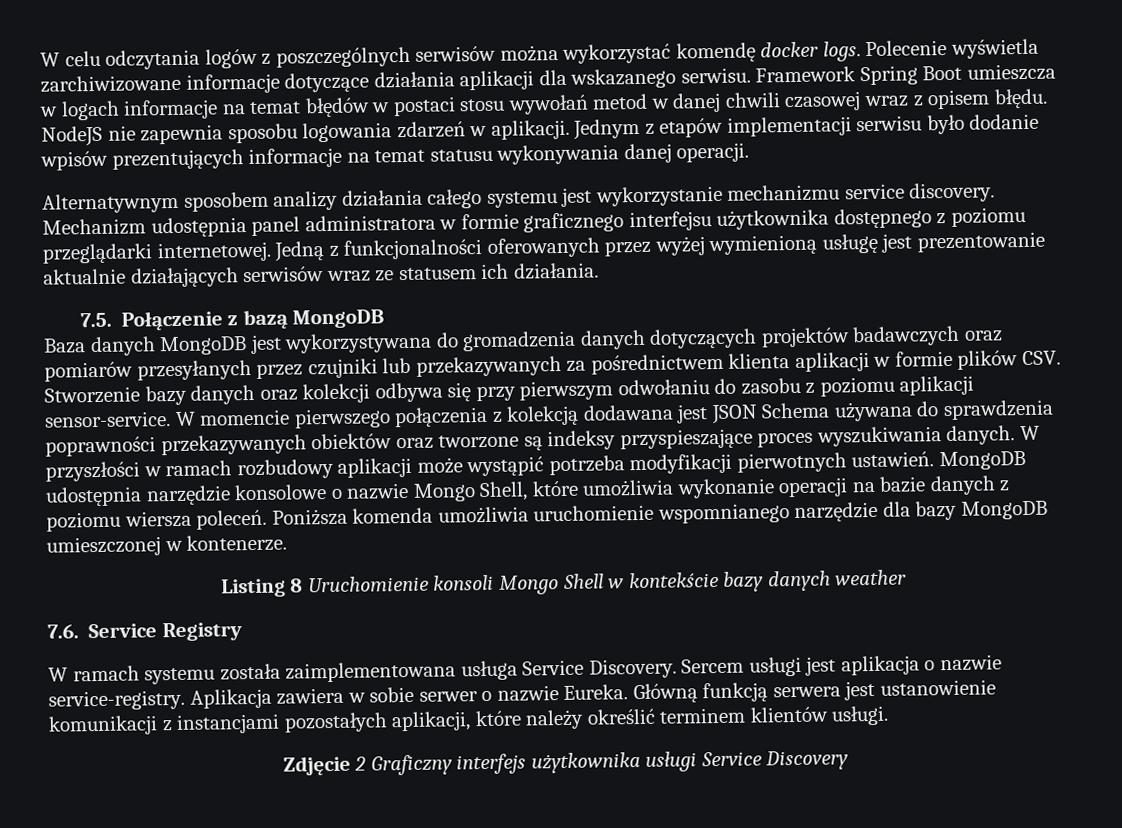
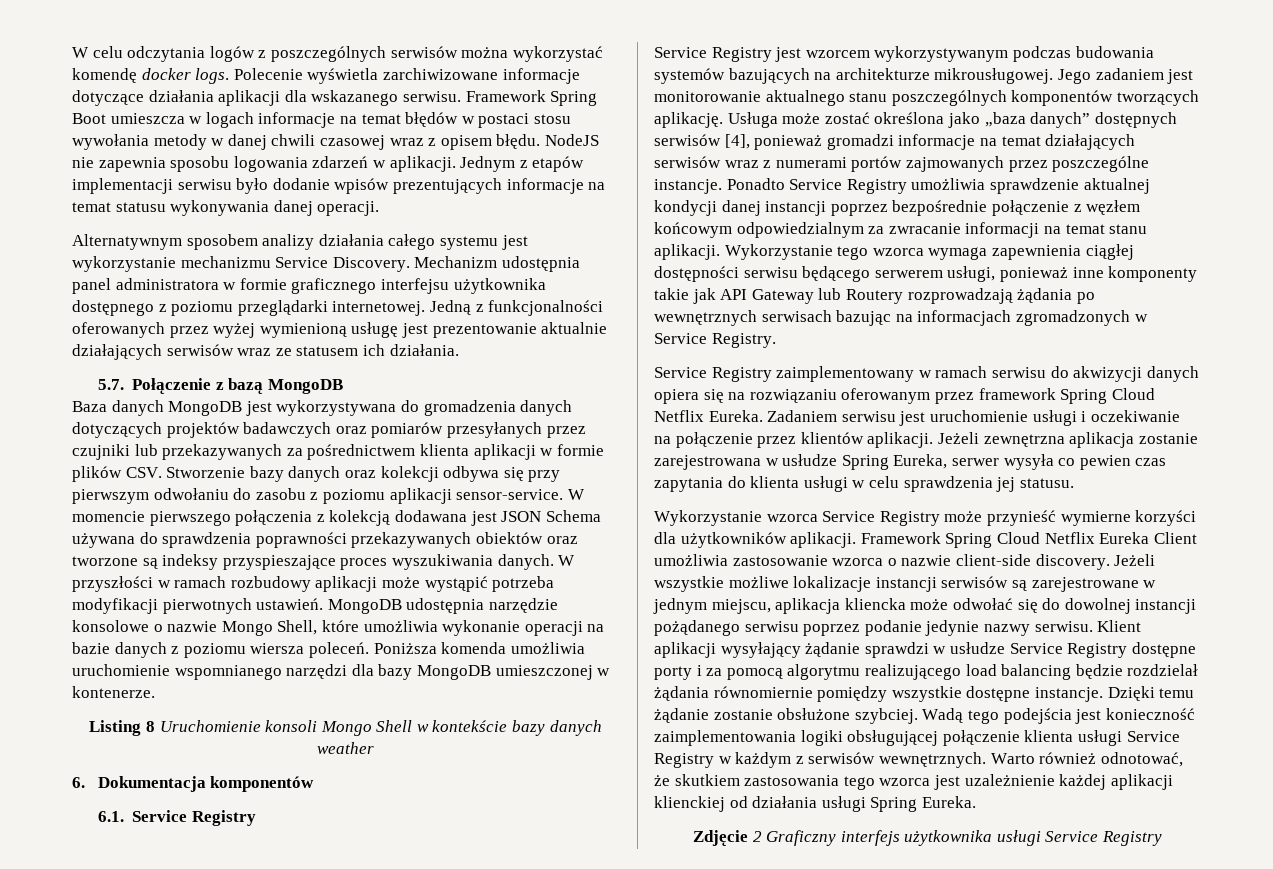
- Framework Spring Boot umieszcza w logach informacje na temat błędów w postaci stosu wywołań metod w danej chwili czasowej wraz z opisem błędu.
+ Framework Spring Boot umieszcza w logach informacje na temat błędów w postaci stosu wywołania metody w danej chwili czasowej wraz z opisem błędu.
- Alternatywnym sposobem analizy działania całego systemu jest wykorzystanie mechanizmu service discovery.
+ Alternatywnym sposobem analizy działania całego systemu jest wykorzystanie mechanizmu Service Discovery.
- 7.5. Połączenie z bazą MongoDB
+ 5.7. Połączenie z bazą MongoDB
- Poniższa komenda umożliwia uruchomienie wspomnianego narzędzie dla bazy MongoDB umieszczonej w kontenerze.
+ Poniższa komenda umożliwia uruchomienie wspomnianego narzędzi dla bazy MongoDB umieszczonej w kontenerze.
- 7.6. Service Registry
- W ramach systemu została zaimplementowana usługa Service Discovery. Sercem usługi jest aplikacja o nazwie service-registry. Aplikacja zawiera w sobie serwer o nazwie Eureka. Główną funkcją serwera jest ustanowienie komunikacji z instancjami pozostałych aplikacji, które należy określić terminem klientów usługi.
+ 6. Dokumentacja komponentów
+ 6.1. Service Registry
+ Service Registry jest wzorcem wykorzystywanym podczas budowania systemów bazujących na architekturze mikrousługowej. Jego zadaniem jest monitorowanie aktualnego stanu poszczególnych komponentów tworzących aplikację. Usługa może zostać określona jako „baza danych” dostępnych serwisów [4], ponieważ gromadzi informacje na temat działających serwisów wraz z numerami portów zajmowanych przez poszczególne instancje. Ponadto Service Registry umożliwia sprawdzenie aktualnej kondycji danej instancji poprzez bezpośrednie połączenie z węzłem końcowym odpowiedzialnym za zwracanie informacji na temat stanu aplikacji. Wykorzystanie tego wzorca wymaga zapewnienia ciągłej dostępności serwisu będącego serwerem usługi, ponieważ inne komponenty takie jak API Gateway lub Routery rozprowadzają żądania po wewnętrznych serwisach bazując na informacjach zgromadzonych w Service Registry.
+ Service Registry zaimplementowany w ramach serwisu do akwizycji danych opiera się na rozwiązaniu oferowanym przez framework Spring Cloud Netflix Eureka. Zadaniem serwisu jest uruchomienie usługi i oczekiwanie na połączenie przez klientów aplikacji. Jeżeli zewnętrzna aplikacja zostanie zarejestrowana w usłudze Spring Eureka, serwer wysyła co pewien czas zapytania do klienta usługi w celu sprawdzenia jej statusu.
+ Wykorzystanie wzorca Service Registry może przynieść wymierne korzyści dla użytkowników aplikacji. Framework Spring Cloud Netflix Eureka Client umożliwia zastosowanie wzorca o nazwie client-side discovery. Jeżeli wszystkie możliwe lokalizacje instancji serwisów są zarejestrowane w jednym miejscu, aplikacja kliencka może odwołać się do dowolnej instancji pożądanego serwisu poprzez podanie jedynie nazwy serwisu. Klient aplikacji wysyłający żądanie sprawdzi w usłudze Service Registry dostępne porty i za pomocą algorytmu realizującego load balancing będzie rozdzielał żądania równomiernie pomiędzy wszystkie dostępne instancje. Dzięki temu żądanie zostanie obsłużone szybciej. Wadą tego podejścia jest konieczność zaimplementowania logiki obsługującej połączenie klienta usługi Service Registry w każdym z serwisów wewnętrznych. Warto również odnotować, że skutkiem zastosowania tego wzorca jest uzależnienie każdej aplikacji klienckiej od działania usługi Spring Eureka.
- Zdjęcie 2 Graficzny interfejs użytkownika usługi Service Discovery
+ Zdjęcie 2 Graficzny interfejs użytkownika usługi Service Registry

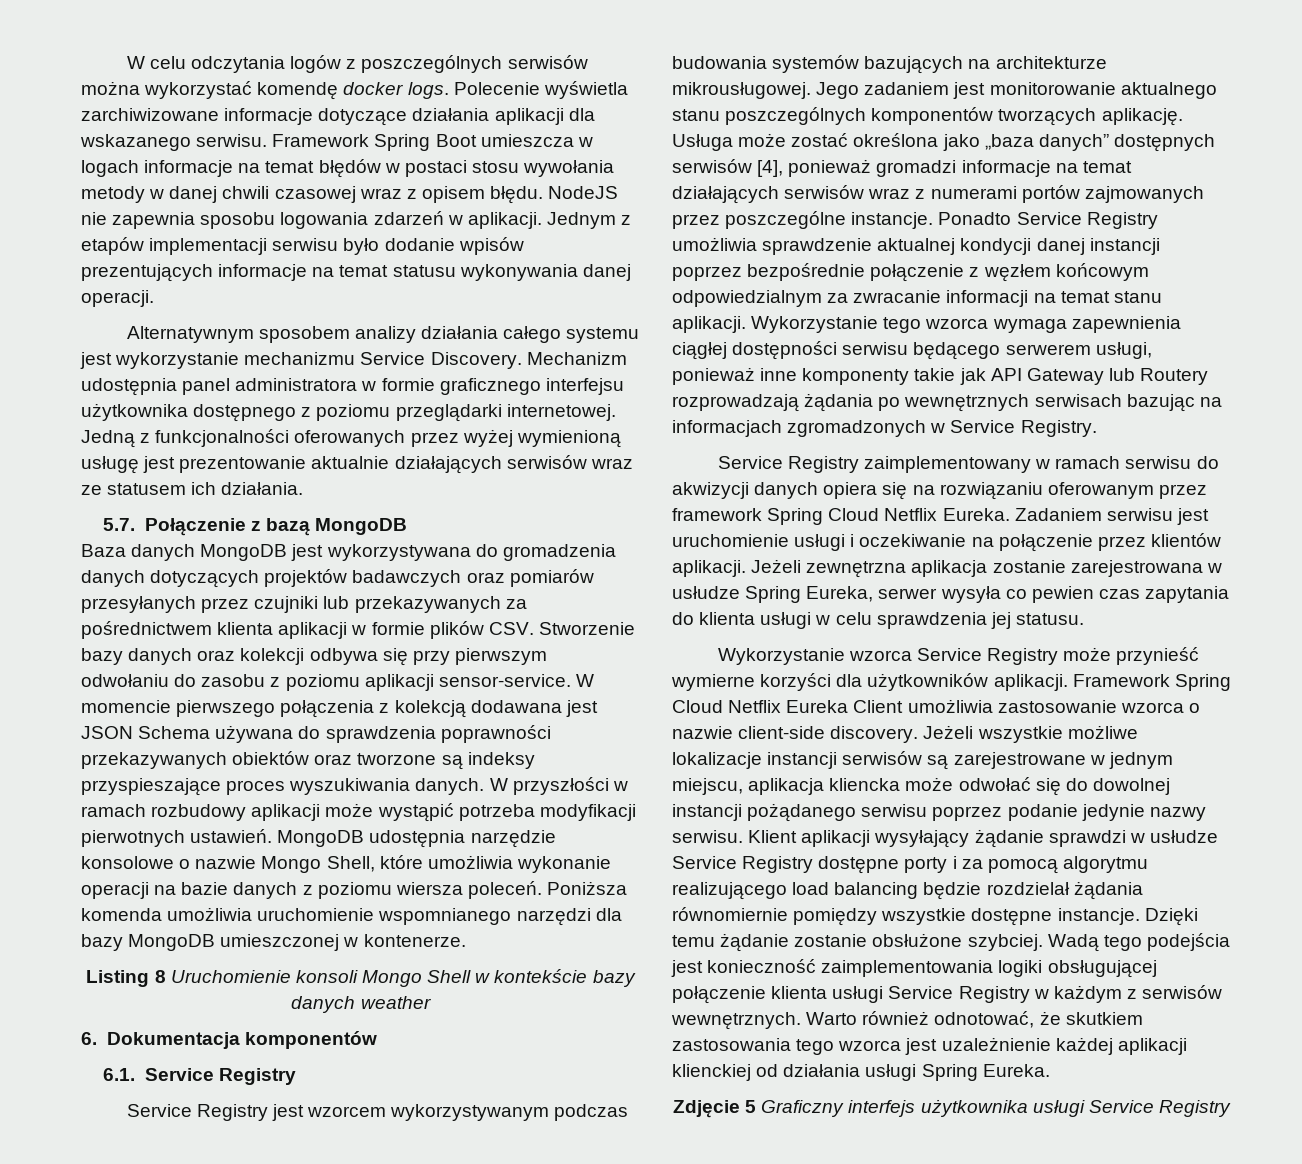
- Zdjęcie 2 Graficzny interfejs użytkownika usługi Service Registry
+ Zdjęcie 5 Graficzny interfejs użytkownika usługi Service Registry

